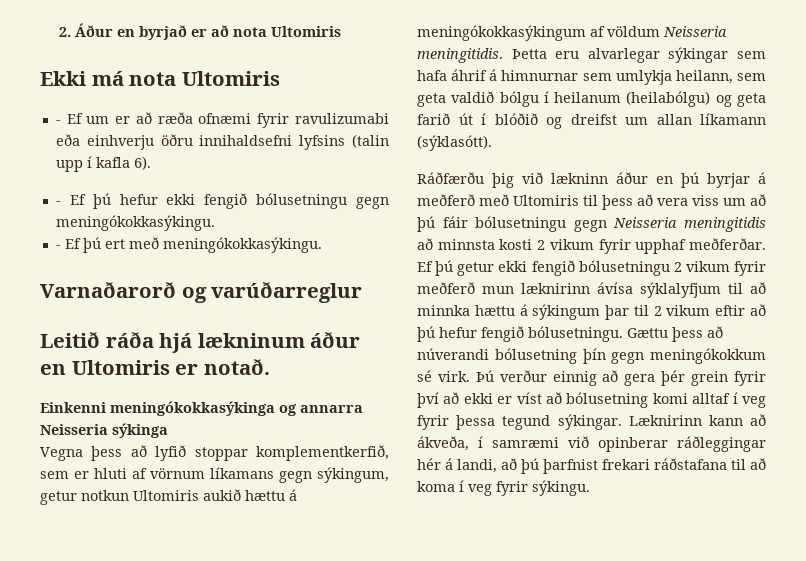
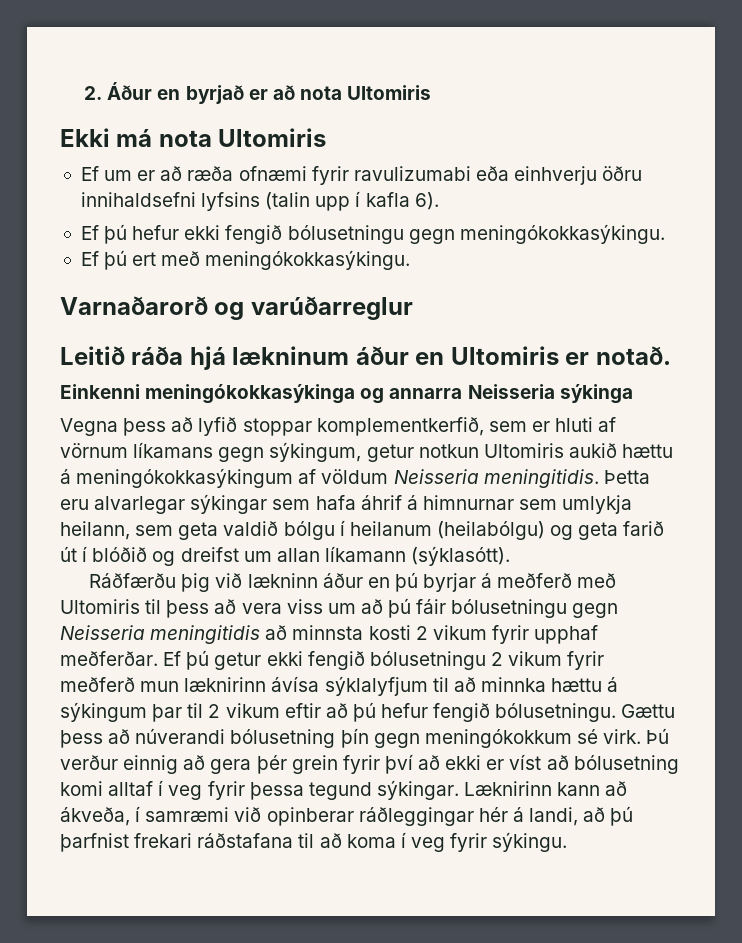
- - Ef um er að ræða ofnæmi fyrir ravulizumabi eða einhverju öðru innihaldsefni lyfsins (talin upp í kafla 6).
+ Ef um er að ræða ofnæmi fyrir ravulizumabi eða einhverju öðru innihaldsefni lyfsins (talin upp í kafla 6).
- - Ef þú hefur ekki fengið bólusetningu gegn meningókokkasýkingu.
+ Ef þú hefur ekki fengið bólusetningu gegn meningókokkasýkingu.
- - Ef þú ert með meningókokkasýkingu.
+ Ef þú ert með meningókokkasýkingu.

